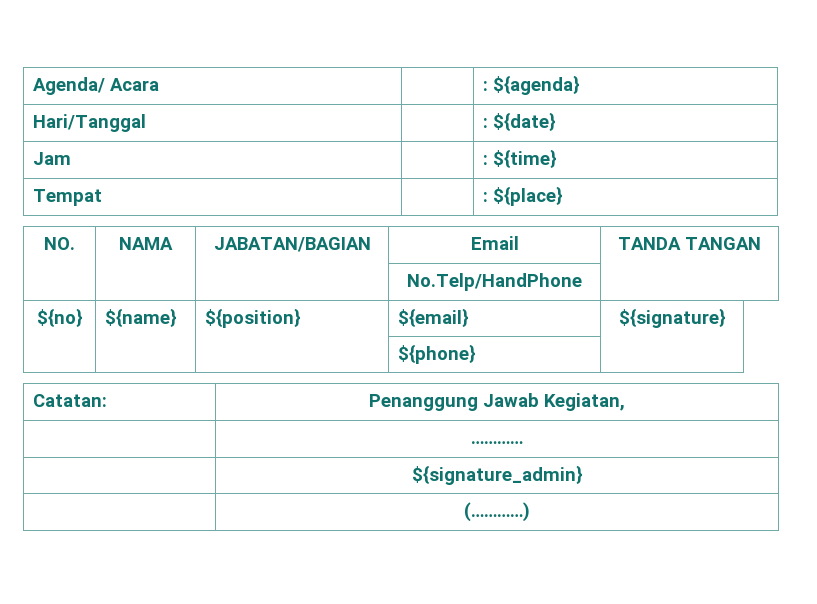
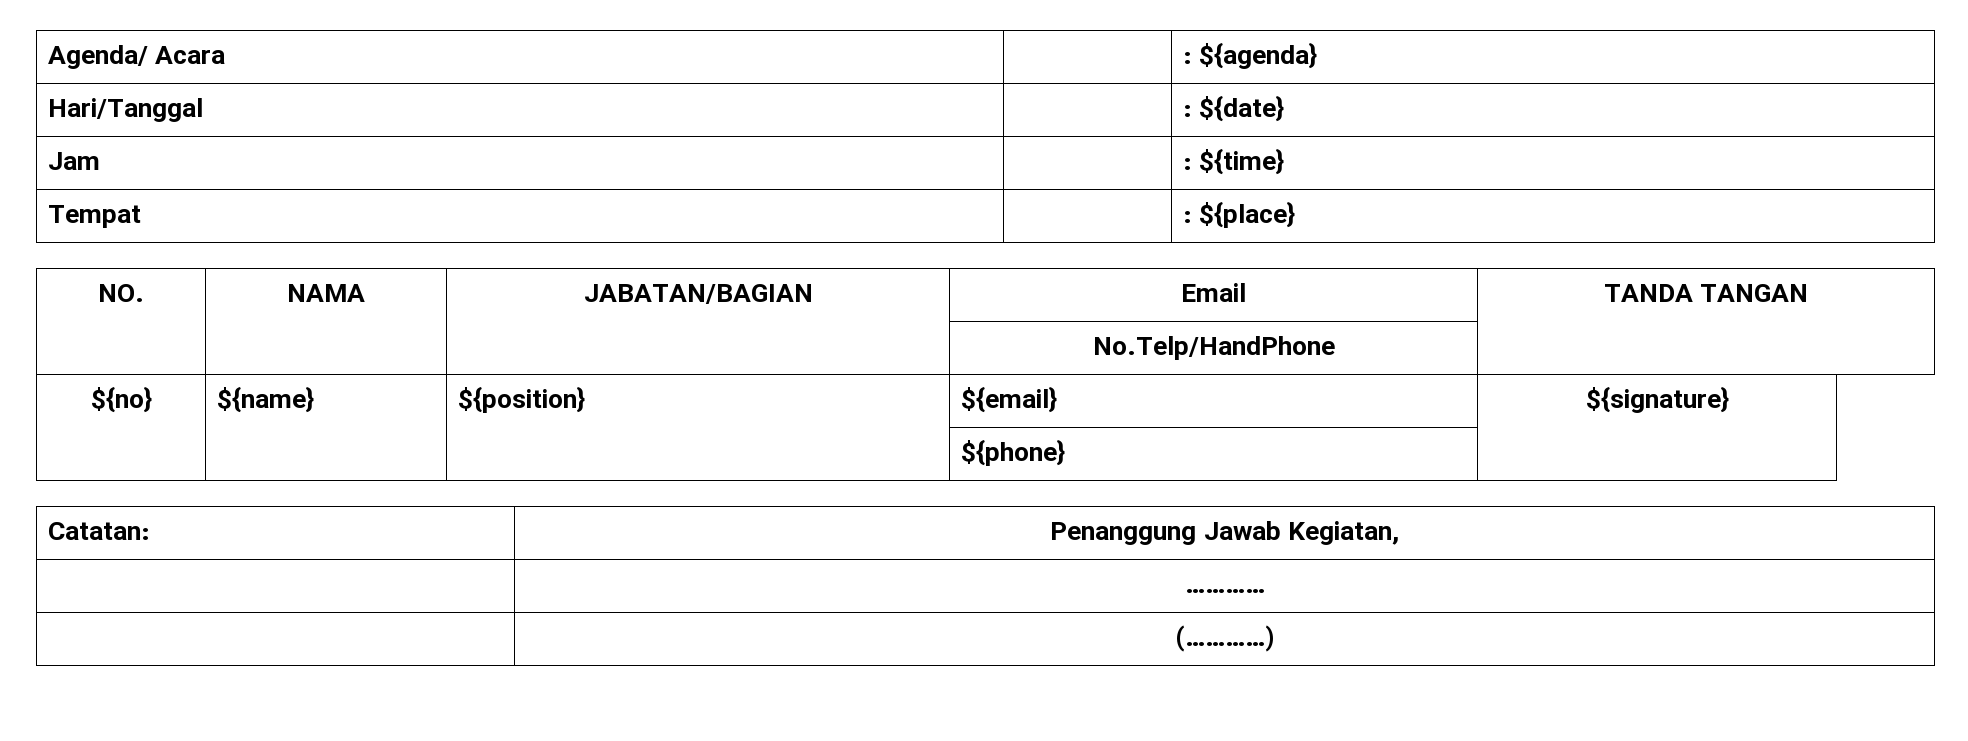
- | ${signature_admin}

